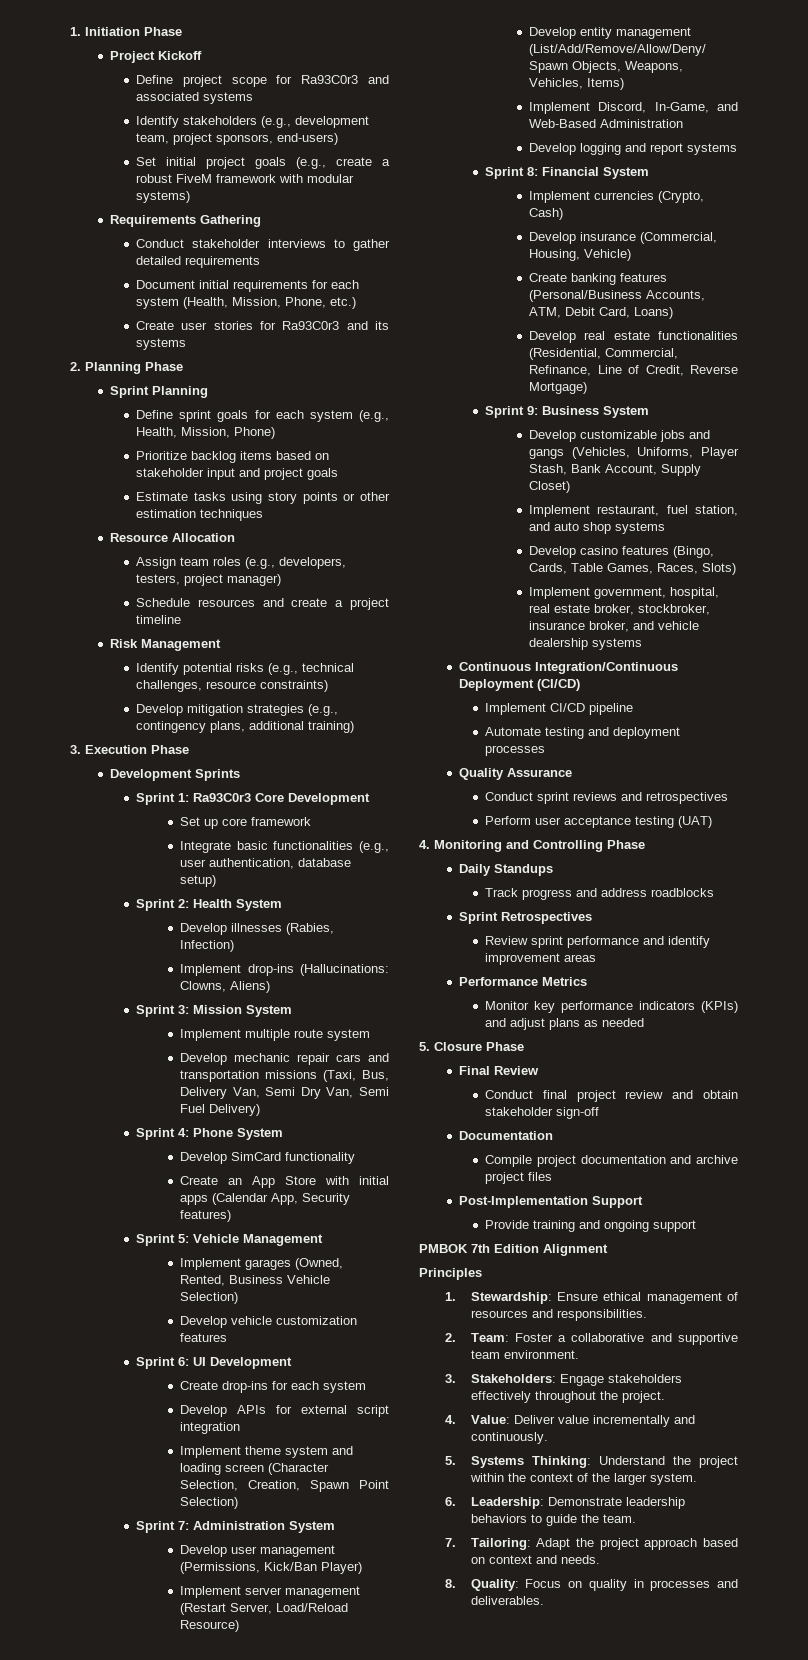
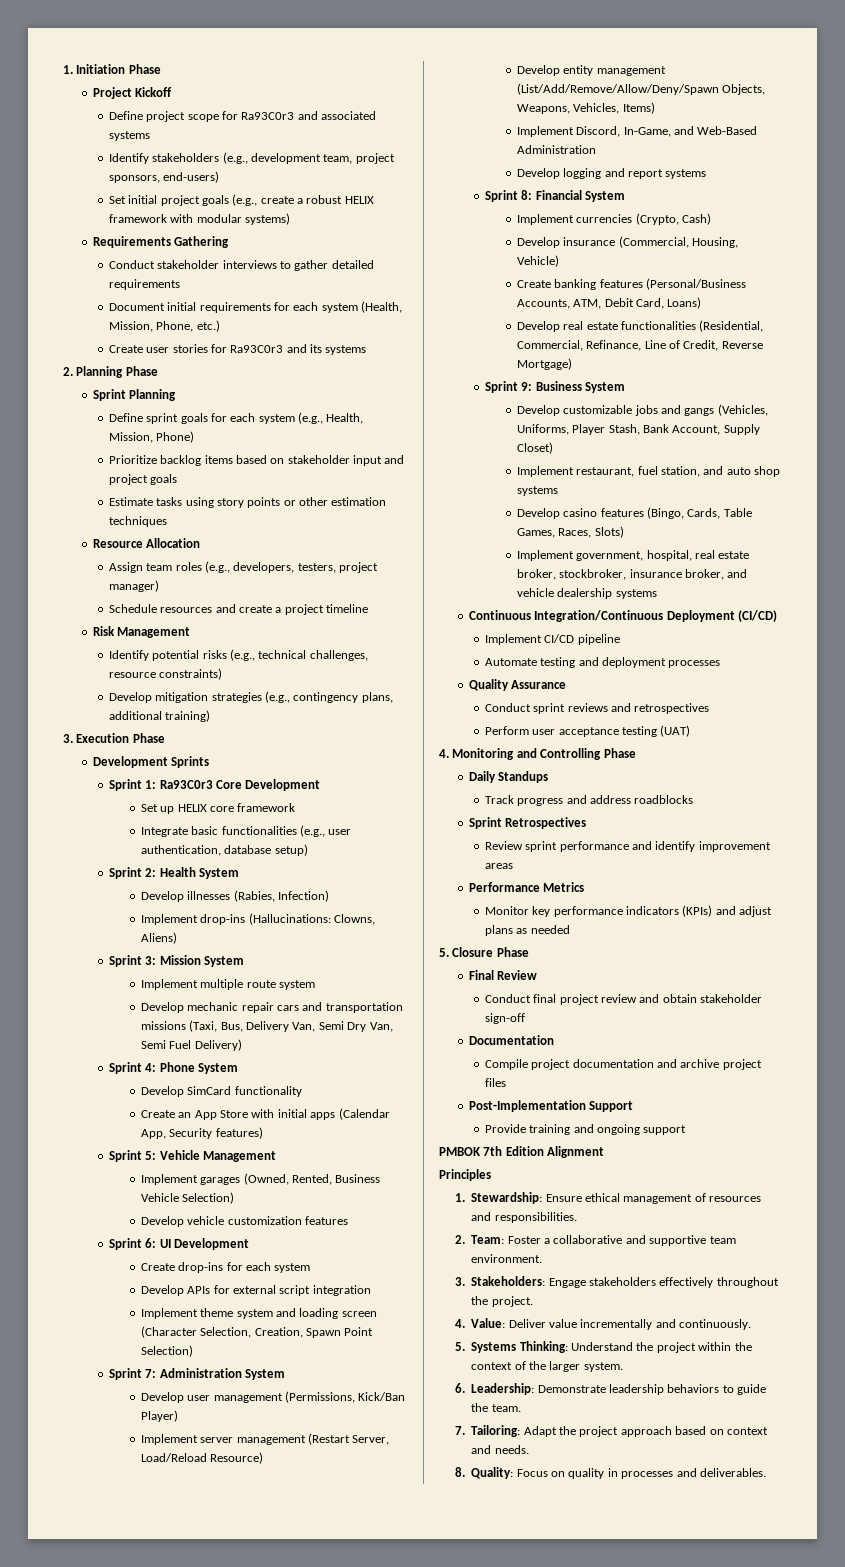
- Set initial project goals (e.g., create a robust FiveM framework with modular systems)
+ Set initial project goals (e.g., create a robust HELIX framework with modular systems)
- Set up core framework
+ Set up HELIX core framework

